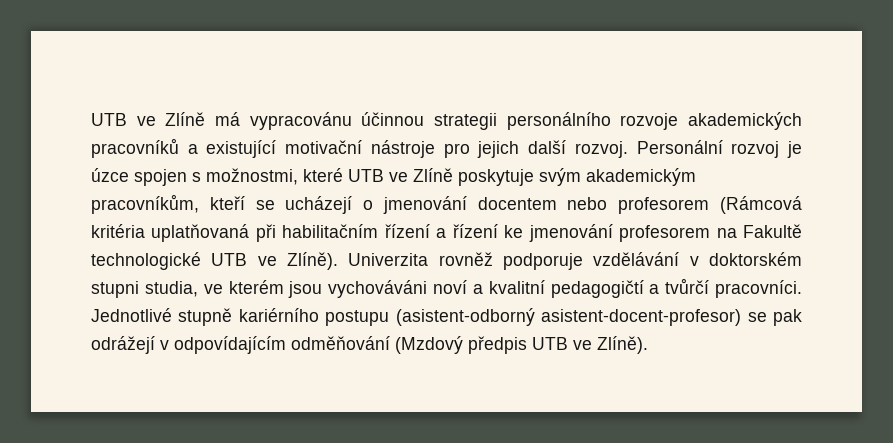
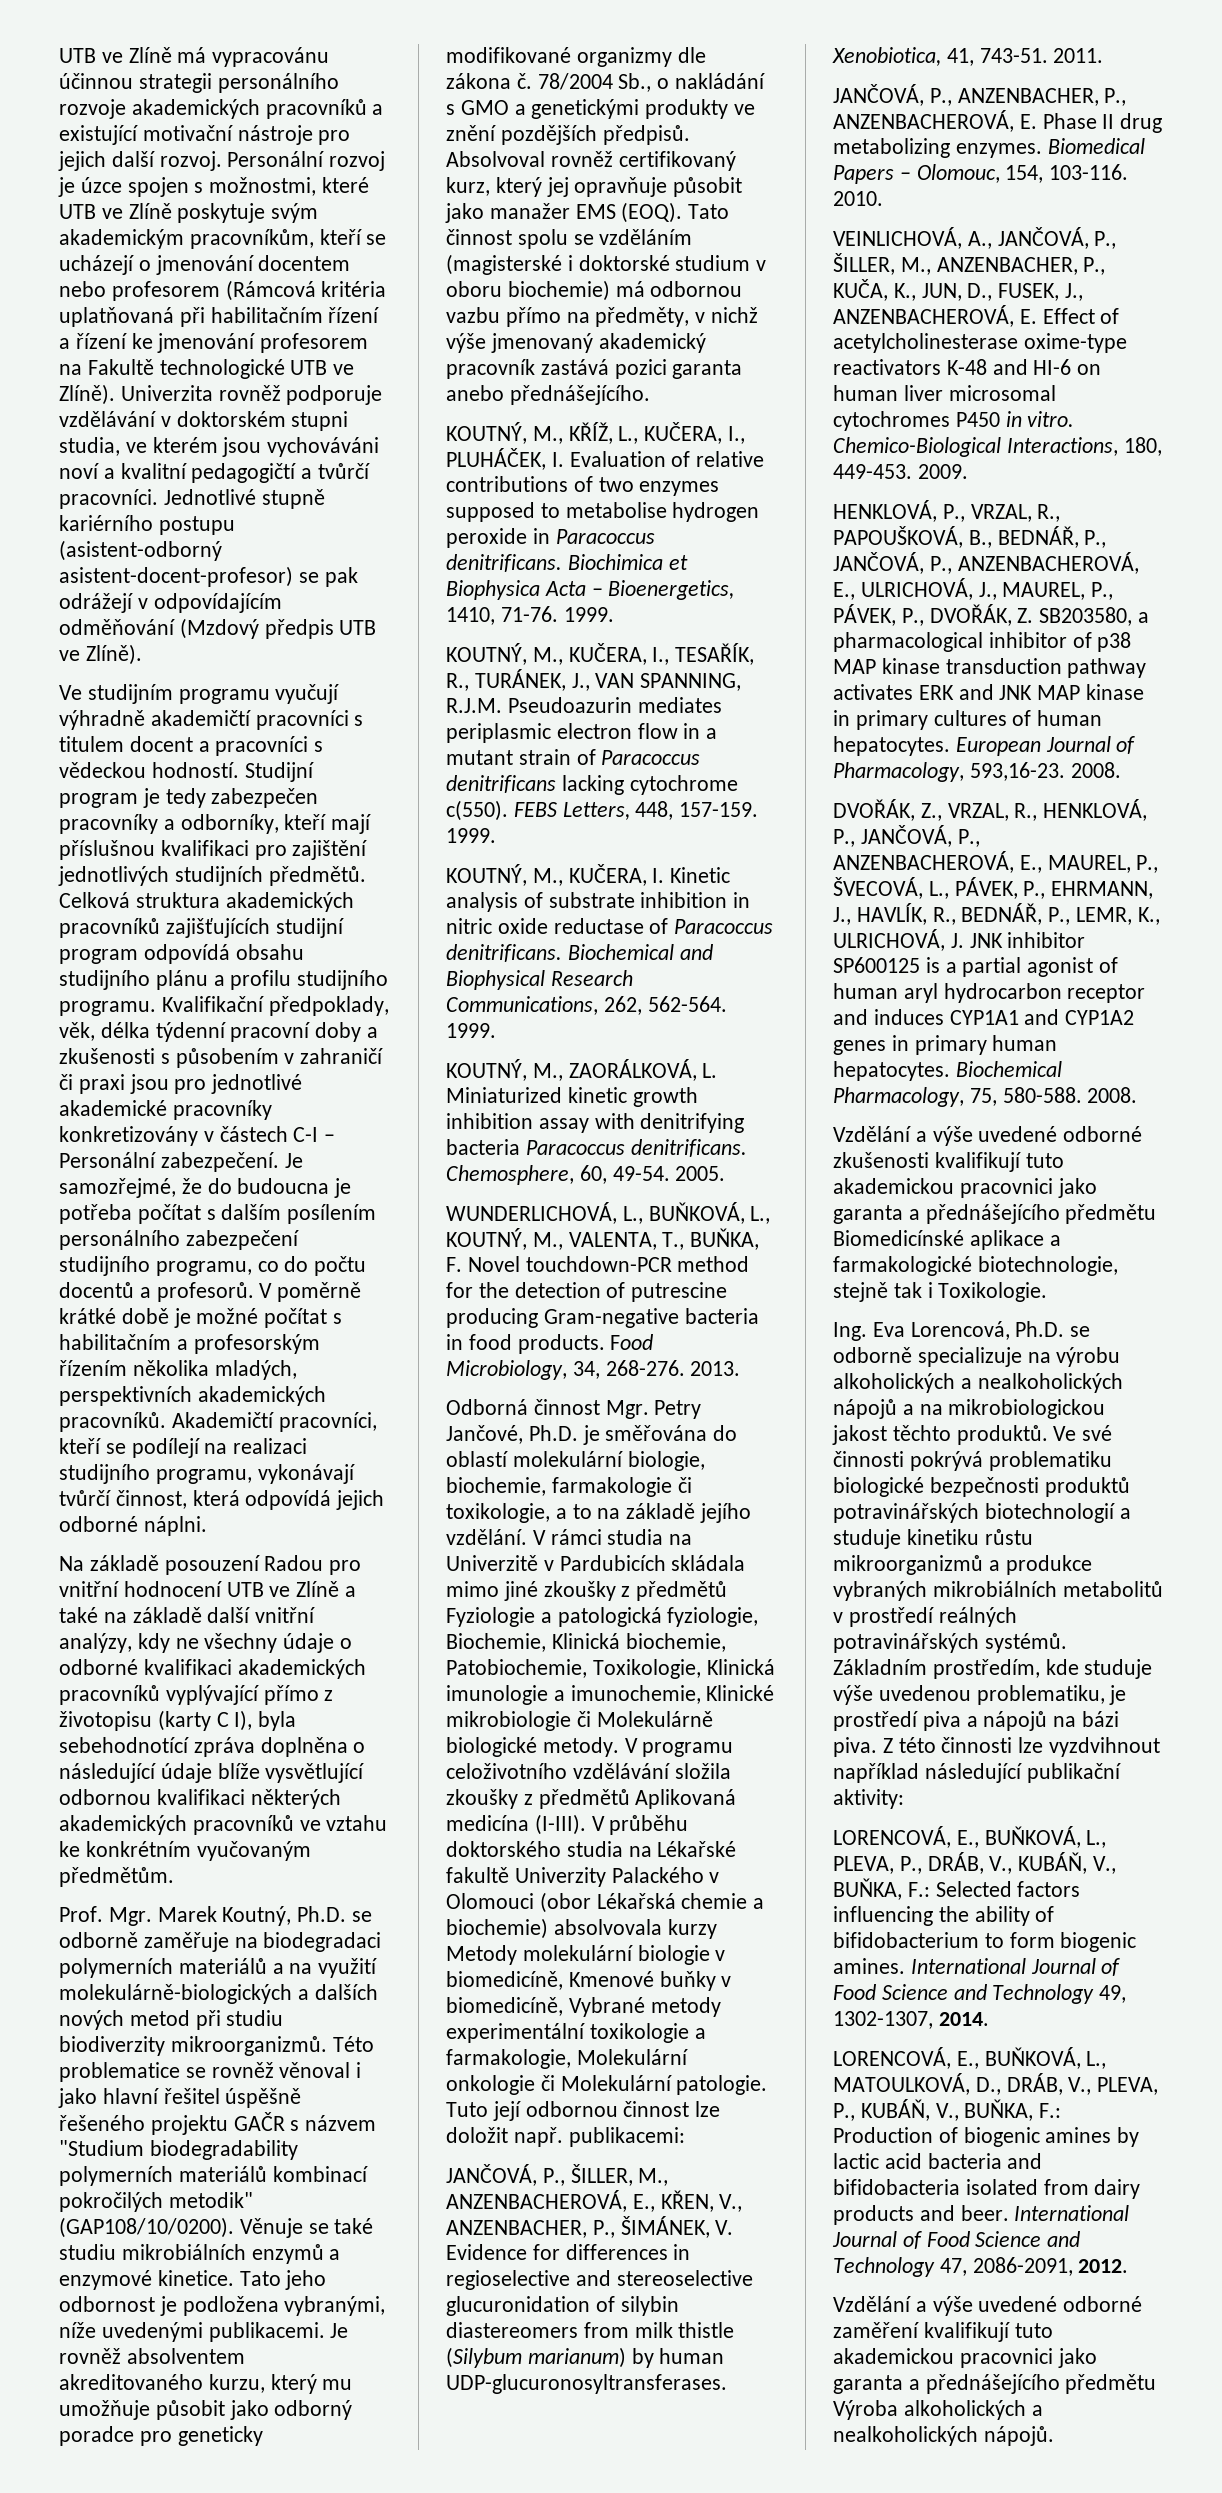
+ Ve studijním programu vyučují výhradně akademičtí pracovníci s titulem docent a pracovníci s vědeckou hodností. Studijní program je tedy zabezpečen pracovníky a odborníky, kteří mají příslušnou kvalifikaci pro zajištění jednotlivých studijních předmětů. Celková struktura akademických pracovníků zajišťujících studijní program odpovídá obsahu studijního plánu a profilu studijního programu. Kvalifikační předpoklady, věk, délka týdenní pracovní doby a zkušenosti s působením v zahraničí či praxi jsou pro jednotlivé akademické pracovníky konkretizovány v částech C-I – Personální zabezpečení. Je samozřejmé, že do budoucna je potřeba počítat s dalším posílením personálního zabezpečení studijního programu, co do počtu docentů a profesorů. V poměrně krátké době je možné počítat s habilitačním a profesorským řízením několika mladých, perspektivních akademických pracovníků. Akademičtí pracovníci, kteří se podílejí na realizaci studijního programu, vykonávají tvůrčí činnost, která odpovídá jejich odborné náplni.
+ Na základě posouzení Radou pro vnitřní hodnocení UTB ve Zlíně a také na základě další vnitřní analýzy, kdy ne všechny údaje o odborné kvalifikaci akademických pracovníků vyplývající přímo z životopisu (karty C I), byla sebehodnotící zpráva doplněna o následující údaje blíže vysvětlující odbornou kvalifikaci některých akademických pracovníků ve vztahu ke konkrétním vyučovaným předmětům.
+ Prof. Mgr. Marek Koutný, Ph.D. se odborně zaměřuje na biodegradaci polymerních materiálů a na využití molekulárně-biologických a dalších nových metod při studiu biodiverzity mikroorganizmů. Této problematice se rovněž věnoval i jako hlavní řešitel úspěšně řešeného projektu GAČR s názvem "Studium biodegradability polymerních materiálů kombinací pokročilých metodik" (GAP108/10/0200). Věnuje se také studiu mikrobiálních enzymů a enzymové kinetice. Tato jeho odbornost je podložena vybranými, níže uvedenými publikacemi. Je rovněž absolventem akreditovaného kurzu, který mu umožňuje působit jako odborný poradce pro geneticky modifikované organizmy dle zákona č. 78/2004 Sb., o nakládání s GMO a genetickými produkty ve znění pozdějších předpisů. Absolvoval rovněž certifikovaný kurz, který jej opravňuje působit jako manažer EMS (EOQ). Tato činnost spolu se vzděláním (magisterské i doktorské studium v oboru biochemie) má odbornou vazbu přímo na předměty, v nichž výše jmenovaný akademický pracovník zastává pozici garanta anebo přednášejícího.
+ KOUTNÝ, M., KŘÍŽ, L., KUČERA, I., PLUHÁČEK, I. Evaluation of relative contributions of two enzymes supposed to metabolise hydrogen peroxide in Paracoccus denitrificans. Biochimica et Biophysica Acta – Bioenergetics, 1410, 71-76. 1999.
+ KOUTNÝ, M., KUČERA, I., TESAŘÍK, R., TURÁNEK, J., VAN SPANNING, R.J.M. Pseudoazurin mediates periplasmic electron flow in a mutant strain of Paracoccus denitrificans lacking cytochrome c(550). FEBS Letters, 448, 157-159. 1999.
+ KOUTNÝ, M., KUČERA, I. Kinetic analysis of substrate inhibition in nitric oxide reductase of Paracoccus denitrificans. Biochemical and Biophysical Research Communications, 262, 562-564. 1999.
+ KOUTNÝ, M., ZAORÁLKOVÁ, L. Miniaturized kinetic growth inhibition assay with denitrifying bacteria Paracoccus denitrificans. Chemosphere, 60, 49-54. 2005.
+ WUNDERLICHOVÁ, L., BUŇKOVÁ, L., KOUTNÝ, M., VALENTA, T., BUŇKA, F. Novel touchdown-PCR method for the detection of putrescine producing Gram-negative bacteria in food products. Food Microbiology, 34, 268-276. 2013.
+ Odborná činnost Mgr. Petry Jančové, Ph.D. je směřována do oblastí molekulární biologie, biochemie, farmakologie či toxikologie, a to na základě jejího vzdělání. V rámci studia na Univerzitě v Pardubicích skládala mimo jiné zkoušky z předmětů Fyziologie a patologická fyziologie, Biochemie, Klinická biochemie, Patobiochemie, Toxikologie, Klinická imunologie a imunochemie, Klinické mikrobiologie či Molekulárně biologické metody. V programu celoživotního vzdělávání složila zkoušky z předmětů Aplikovaná medicína (I-III). V průběhu doktorského studia na Lékařské fakultě Univerzity Palackého v Olomouci (obor Lékařská chemie a biochemie) absolvovala kurzy Metody molekulární biologie v biomedicíně, Kmenové buňky v biomedicíně, Vybrané metody experimentální toxikologie a farmakologie, Molekulární onkologie či Molekulární patologie. Tuto její odbornou činnost lze doložit např. publikacemi:
+ JANČOVÁ, P., ŠILLER, M., ANZENBACHEROVÁ, E., KŘEN, V., ANZENBACHER, P., ŠIMÁNEK, V. Evidence for differences in regioselective and stereoselective glucuronidation of silybin diastereomers from milk thistle (Silybum marianum) by human UDP-glucuronosyltransferases. Xenobiotica, 41, 743-51. 2011.
+ JANČOVÁ, P., ANZENBACHER, P., ANZENBACHEROVÁ, E. Phase II drug metabolizing enzymes. Biomedical Papers – Olomouc, 154, 103-116. 2010.
+ VEINLICHOVÁ, A., JANČOVÁ, P., ŠILLER, M., ANZENBACHER, P., KUČA, K., JUN, D., FUSEK, J., ANZENBACHEROVÁ, E. Effect of acetylcholinesterase oxime-type reactivators K-48 and HI-6 on human liver microsomal cytochromes P450 in vitro. Chemico-Biological Interactions, 180, 449-453. 2009.
+ HENKLOVÁ, P., VRZAL, R., PAPOUŠKOVÁ, B., BEDNÁŘ, P., JANČOVÁ, P., ANZENBACHEROVÁ, E., ULRICHOVÁ, J., MAUREL, P., PÁVEK, P., DVOŘÁK, Z. SB203580, a pharmacological inhibitor of p38 MAP kinase transduction pathway activates ERK and JNK MAP kinase in primary cultures of human hepatocytes. European Journal of Pharmacology, 593,16-23. 2008.
+ DVOŘÁK, Z., VRZAL, R., HENKLOVÁ, P., JANČOVÁ, P., ANZENBACHEROVÁ, E., MAUREL, P., ŠVECOVÁ, L., PÁVEK, P., EHRMANN, J., HAVLÍK, R., BEDNÁŘ, P., LEMR, K., ULRICHOVÁ, J. JNK inhibitor SP600125 is a partial agonist of human aryl hydrocarbon receptor and induces CYP1A1 and CYP1A2 genes in primary human hepatocytes. Biochemical Pharmacology, 75, 580-588. 2008.
+ Vzdělání a výše uvedené odborné zkušenosti kvalifikují tuto akademickou pracovnici jako garanta a přednášejícího předmětu Biomedicínské aplikace a farmakologické biotechnologie, stejně tak i Toxikologie.
+ Ing. Eva Lorencová, Ph.D. se odborně specializuje na výrobu alkoholických a nealkoholických nápojů a na mikrobiologickou jakost těchto produktů. Ve své činnosti pokrývá problematiku biologické bezpečnosti produktů potravinářských biotechnologií a studuje kinetiku růstu mikroorganizmů a produkce vybraných mikrobiálních metabolitů v prostředí reálných potravinářských systémů. Základním prostředím, kde studuje výše uvedenou problematiku, je prostředí piva a nápojů na bázi piva. Z této činnosti lze vyzdvihnout například následující publikační aktivity:
+ LORENCOVÁ, E., BUŇKOVÁ, L., PLEVA, P., DRÁB, V., KUBÁŇ, V., BUŇKA, F.: Selected factors influencing the ability of bifidobacterium to form biogenic amines. International Journal of Food Science and Technology 49, 1302-1307, 2014.
+ LORENCOVÁ, E., BUŇKOVÁ, L., MATOULKOVÁ, D., DRÁB, V., PLEVA, P., KUBÁŇ, V., BUŇKA, F.: Production of biogenic amines by lactic acid bacteria and bifidobacteria isolated from dairy products and beer. International Journal of Food Science and Technology 47, 2086-2091, 2012.
+ Vzdělání a výše uvedené odborné zaměření kvalifikují tuto akademickou pracovnici jako garanta a přednášejícího předmětu Výroba alkoholických a nealkoholických nápojů.

